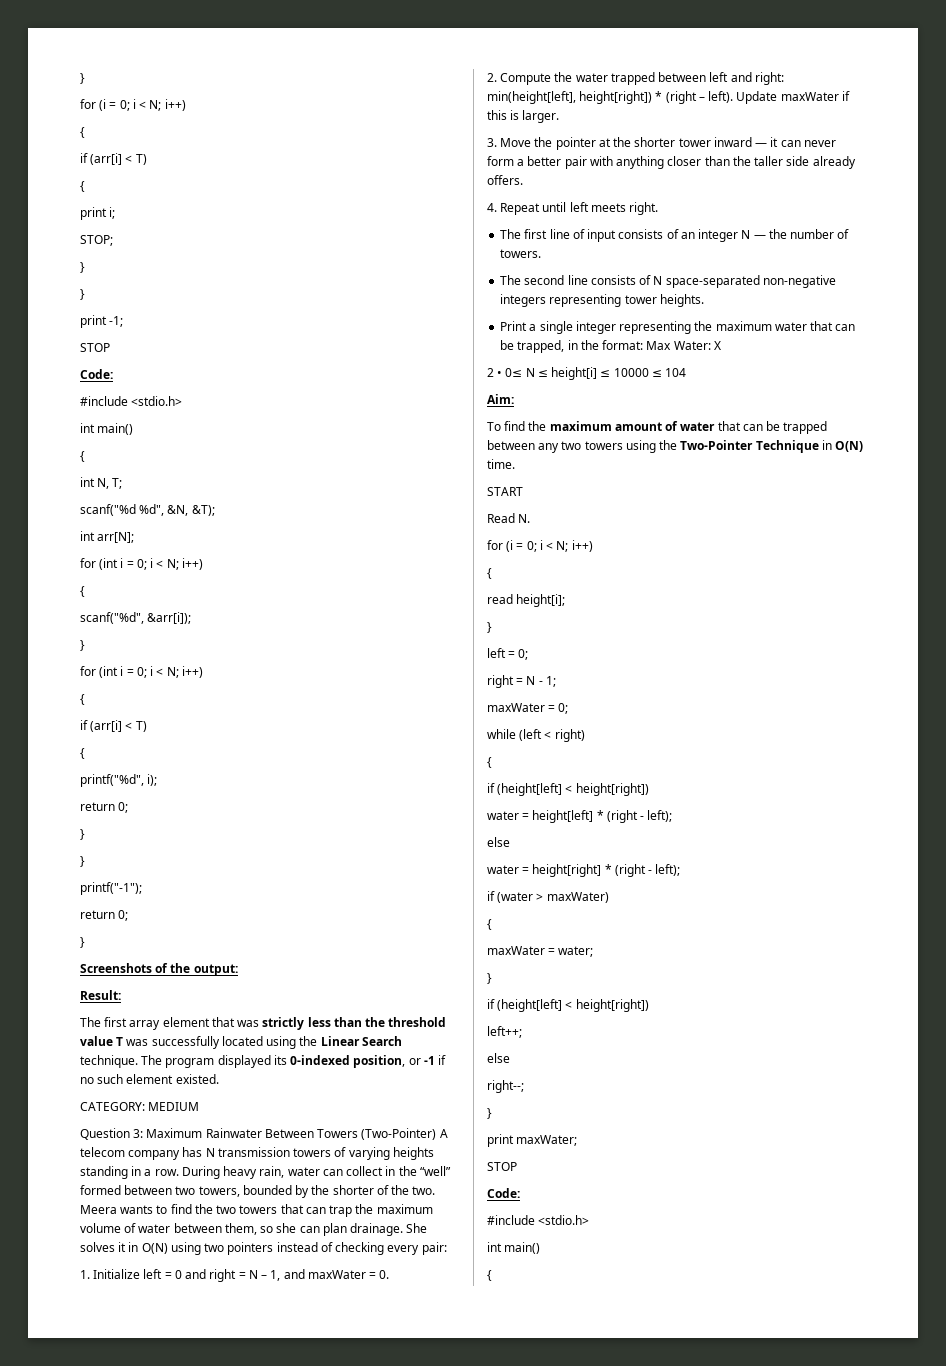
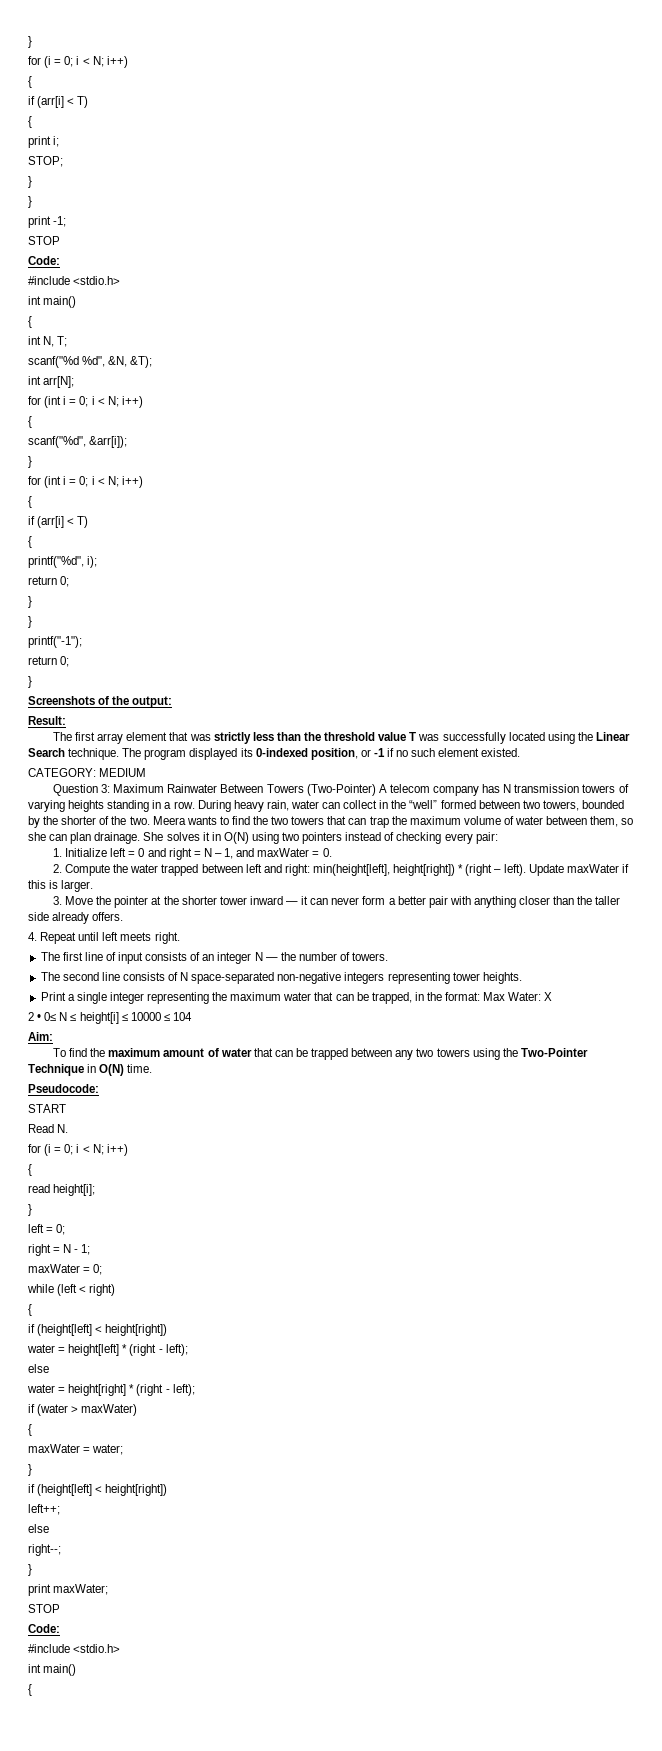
+ Pseudocode:

